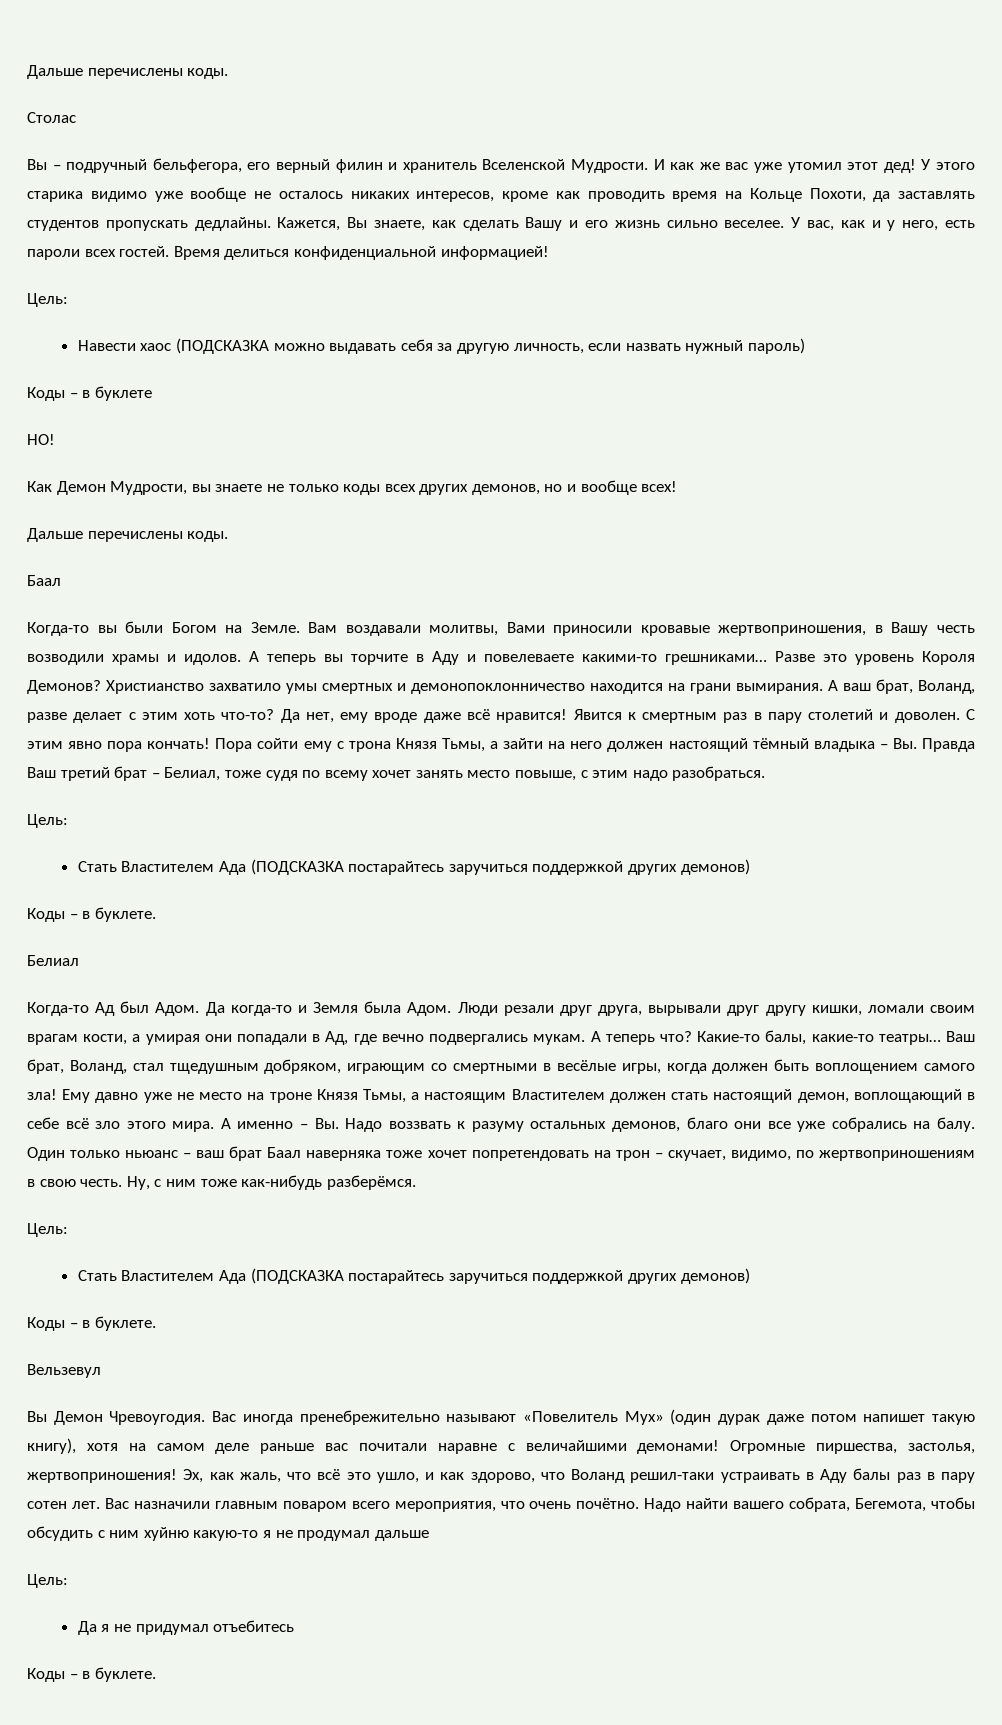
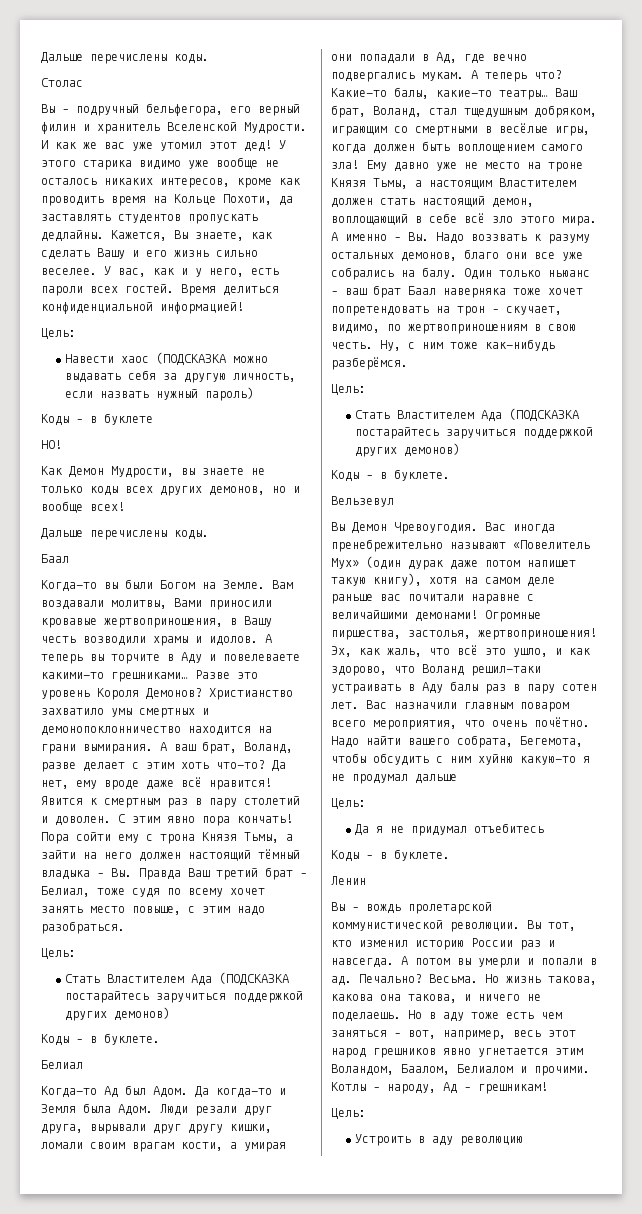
+ Ленин
+ Вы – вождь пролетарской коммунистической революции. Вы тот, кто изменил историю России раз и навсегда. А потом вы умерли и попали в ад. Печально? Весьма. Но жизнь такова, какова она такова, и ничего не поделаешь. Но в аду тоже есть чем заняться – вот, например, весь этот народ грешников явно угнетается этим Воландом, Баалом, Белиалом и прочими. Котлы – народу, Ад – грешникам!
+ Цель:
+ Устроить в аду революцию

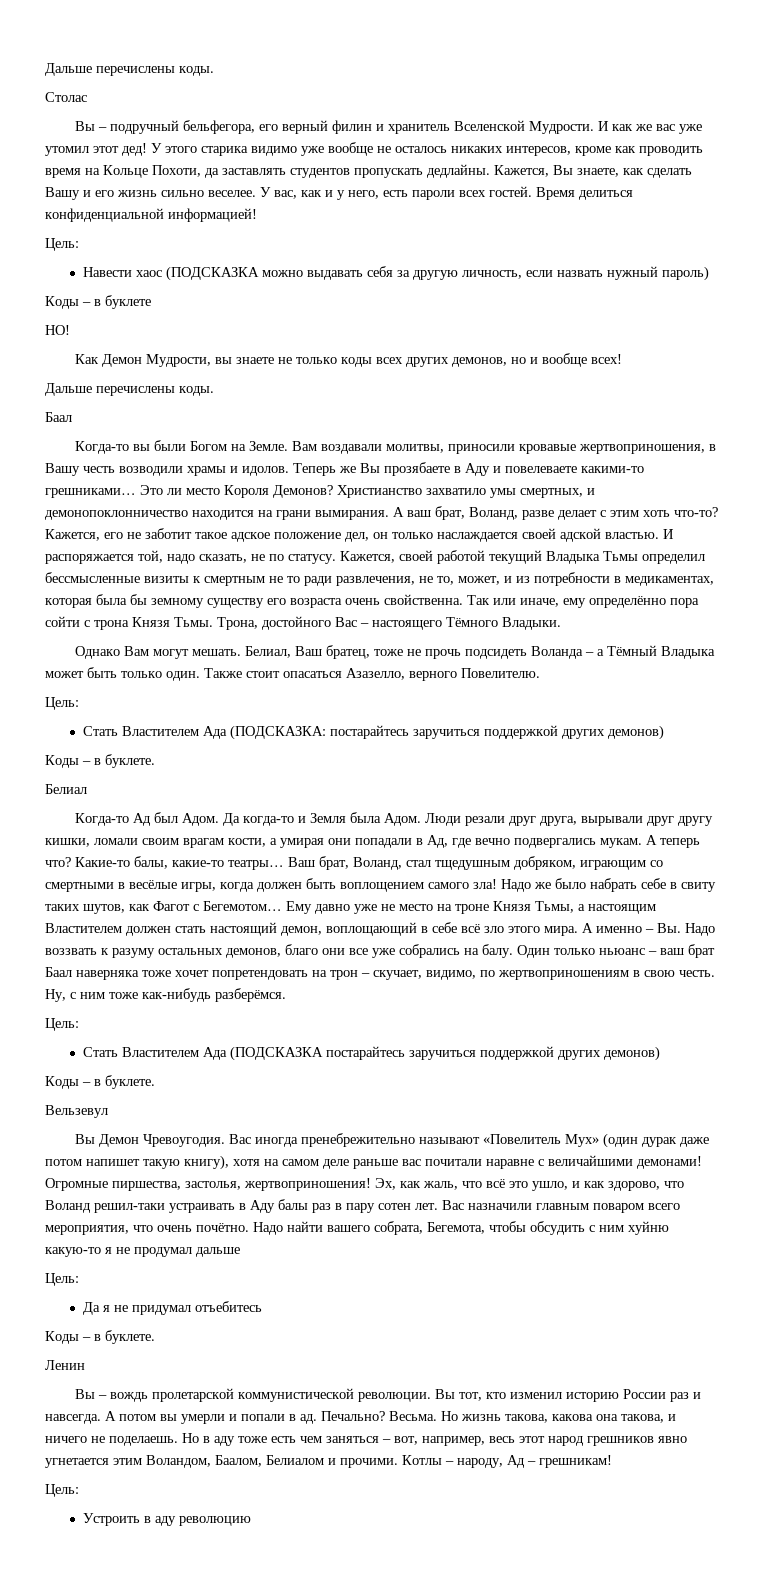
- Вам воздавали молитвы, Вами приносили кровавые жертвоприношения, в Вашу честь возводили храмы и идолов.
+ Вам воздавали молитвы, приносили кровавые жертвоприношения, в Вашу честь возводили храмы и идолов.
- А теперь вы торчите в Аду и повелеваете какими-то грешниками…
+ Теперь же Вы прозябаете в Аду и повелеваете какими-то грешниками…
- Разве это уровень Короля Демонов?
+ Это ли место Короля Демонов?
- Христианство захватило умы смертных и демонопоклонничество находится на грани вымирания.
+ Христианство захватило умы смертных, и демонопоклонничество находится на грани вымирания.
- Да нет, ему вроде даже всё нравится! Явится к смертным раз в пару столетий и доволен. С этим явно пора кончать! Пора сойти ему с трона Князя Тьмы, а зайти на него должен настоящий тёмный владыка – Вы. Правда Ваш третий брат – Белиал, тоже судя по всему хочет занять место повыше, с этим надо разобраться.
+ Кажется, его не заботит такое адское положение дел, он только наслаждается своей адской властью. И распоряжается той, надо сказать, не по статусу. Кажется, своей работой текущий Владыка Тьмы определил бессмысленные визиты к смертным не то ради развлечения, не то, может, и из потребности в медикаментах, которая была бы земному существу его возраста очень свойственна. Так или иначе, ему определённо пора сойти с трона Князя Тьмы. Трона, достойного Вас – настоящего Тёмного Владыки.
+ Однако Вам могут мешать. Белиал, Ваш братец, тоже не прочь подсидеть Воланда – а Тёмный Владыка может быть только один. Также стоит опасаться Азазелло, верного Повелителю.
  Цель:
- Стать Властителем Ада (ПОДСКАЗКА постарайтесь заручиться поддержкой других демонов)
+ Стать Властителем Ада (ПОДСКАЗКА: постарайтесь заручиться поддержкой других демонов)
+ Надо же было набрать себе в свиту таких шутов, как Фагот с Бегемотом…

